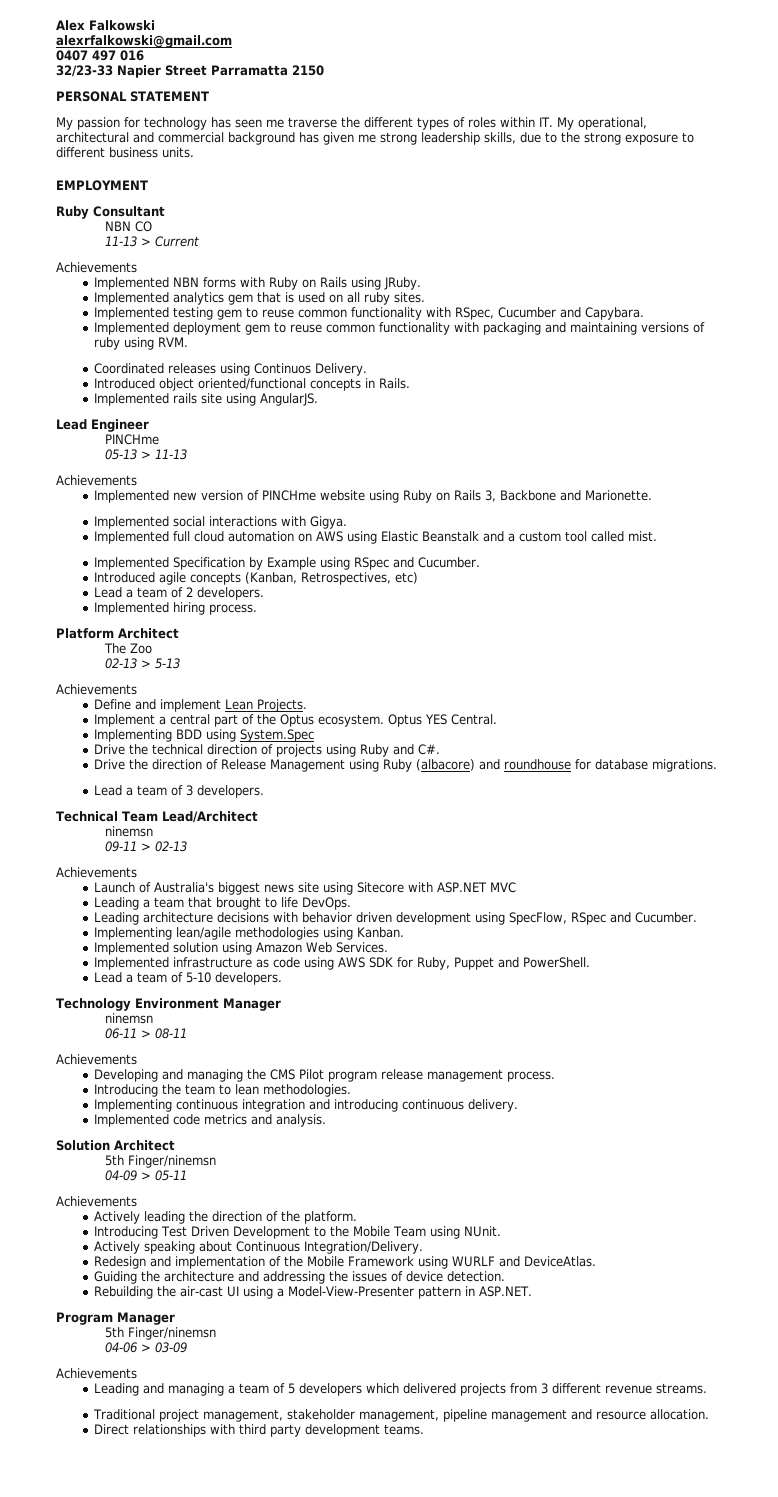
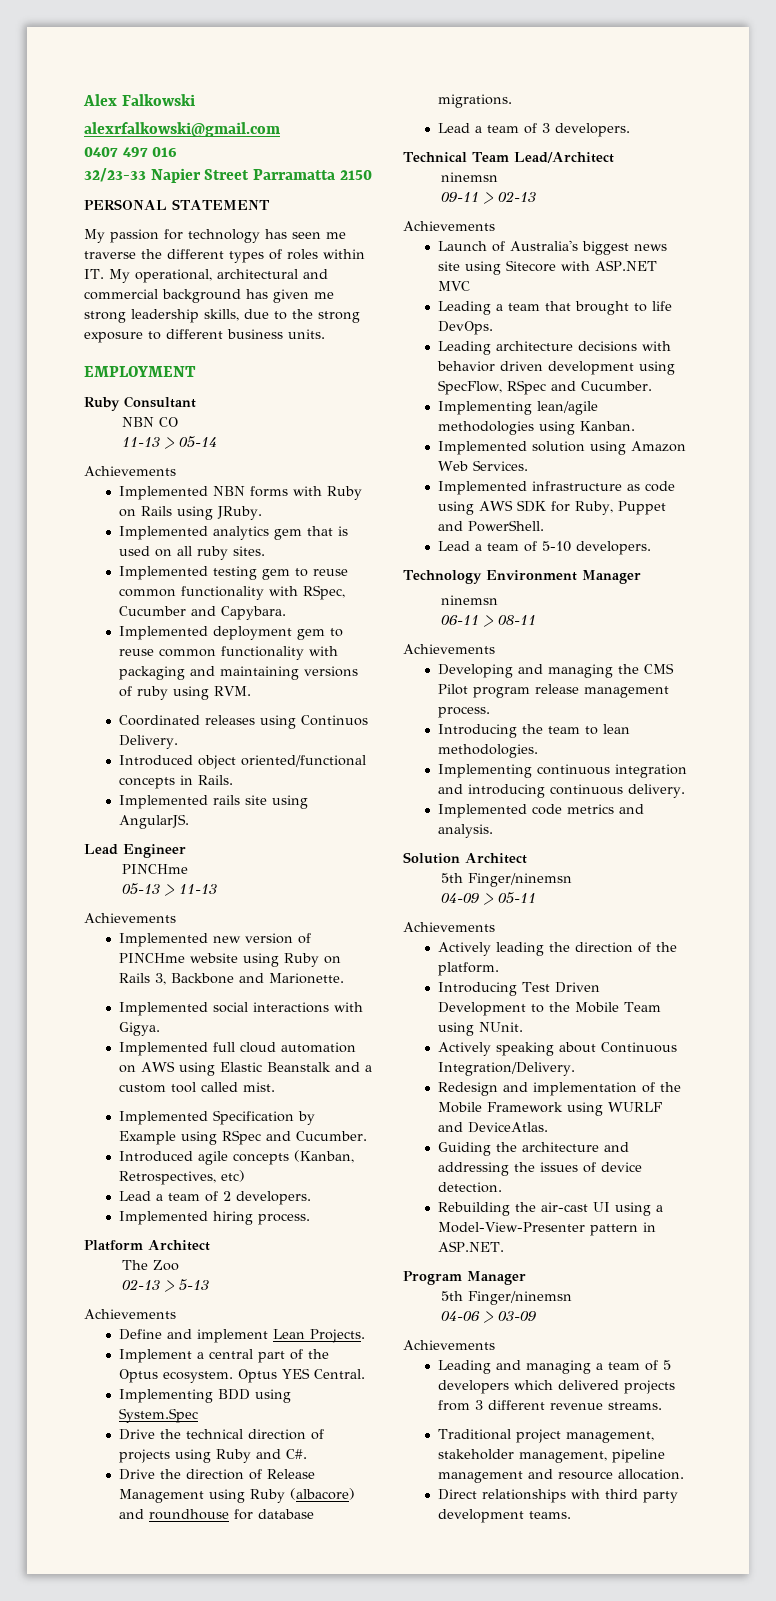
- 11-13 > Current
+ 11-13 > 05-14

